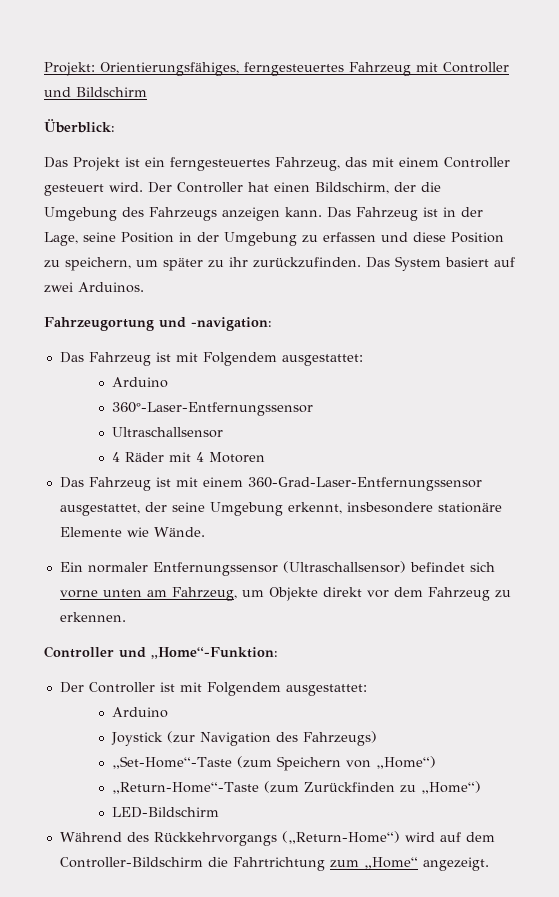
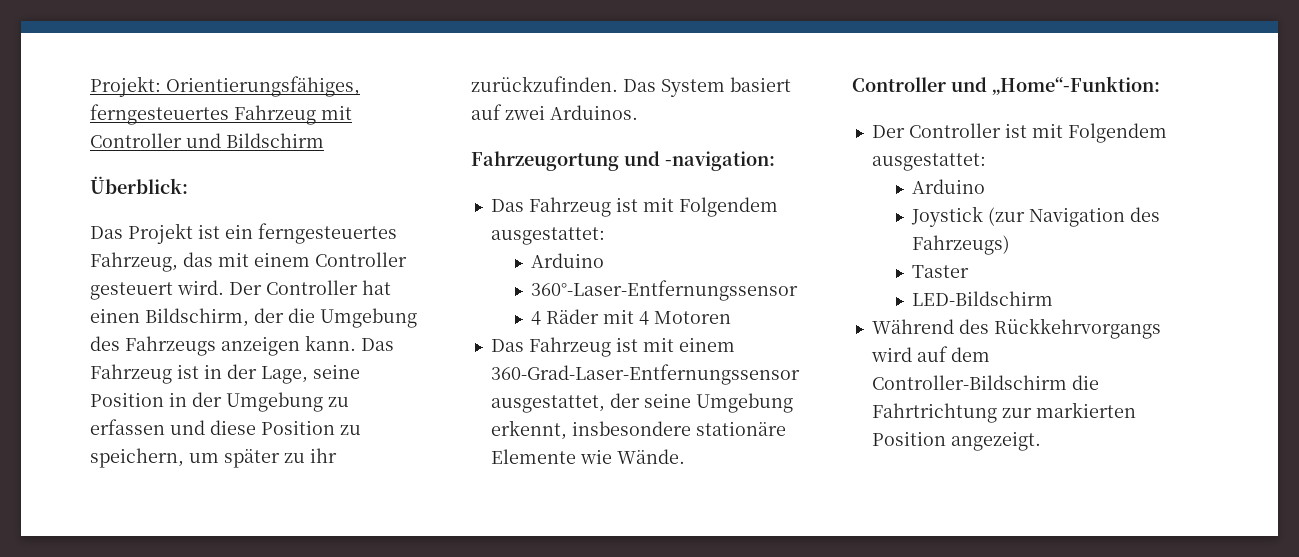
- Ultraschallsensor
- Ein normaler Entfernungssensor (Ultraschallsensor) befindet sich vorne unten am Fahrzeug, um Objekte direkt vor dem Fahrzeug zu erkennen.
- „Set-Home“-Taste (zum Speichern von „Home“)
- „Return-Home“-Taste (zum Zurückfinden zu „Home“)
+ Taster
- Während des Rückkehrvorgangs („Return-Home“) wird auf dem Controller-Bildschirm die Fahrtrichtung zum „Home“ angezeigt.
+ Während des Rückkehrvorgangs wird auf dem Controller-Bildschirm die Fahrtrichtung zur markierten Position angezeigt.

